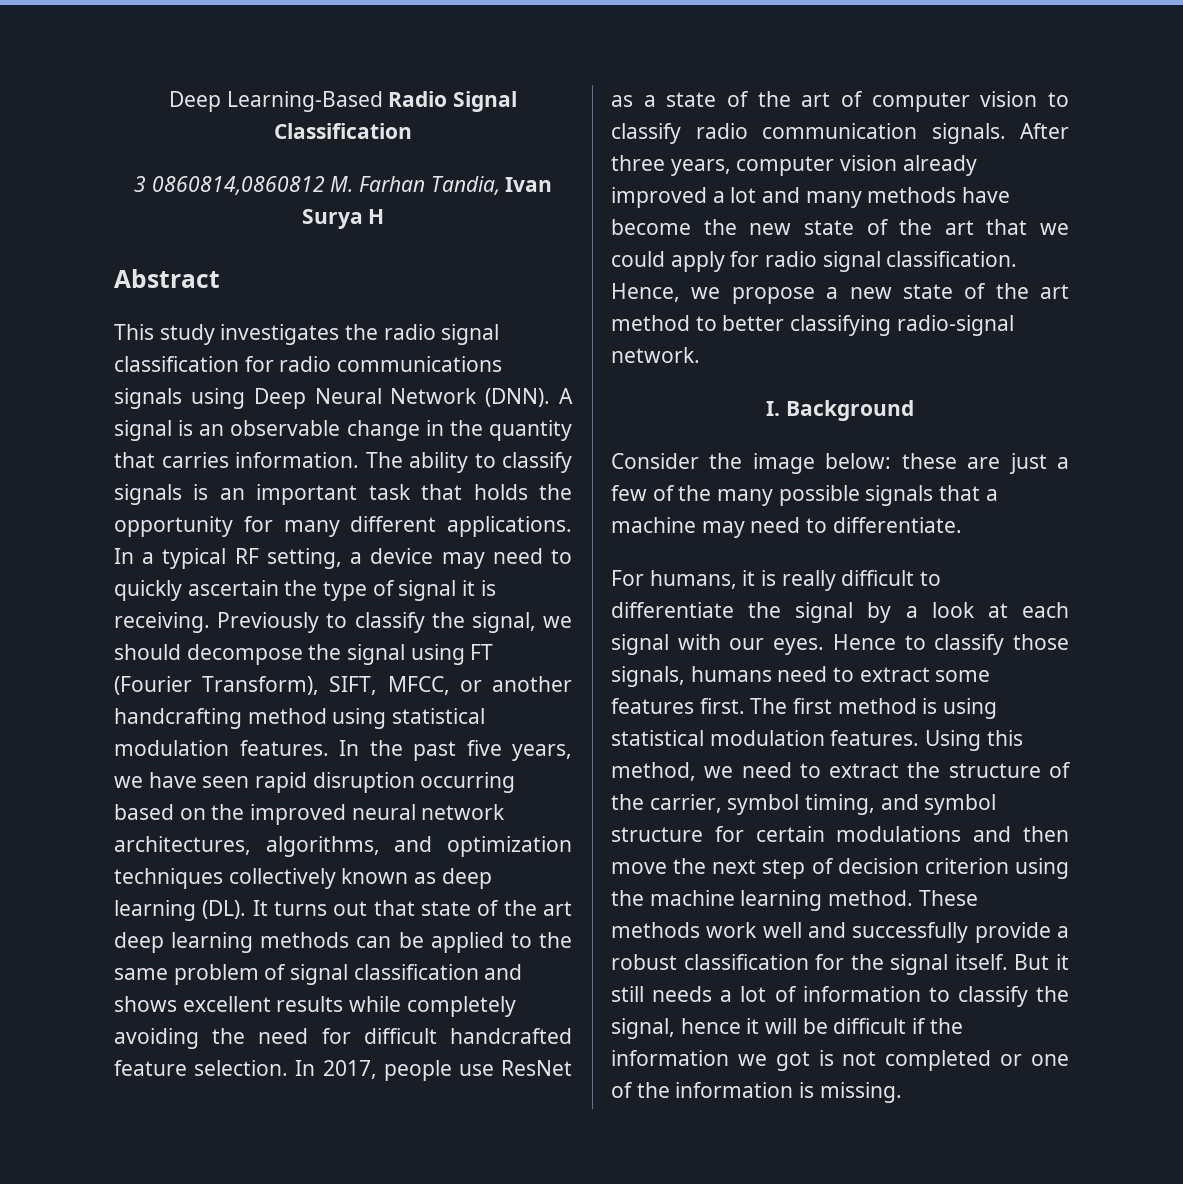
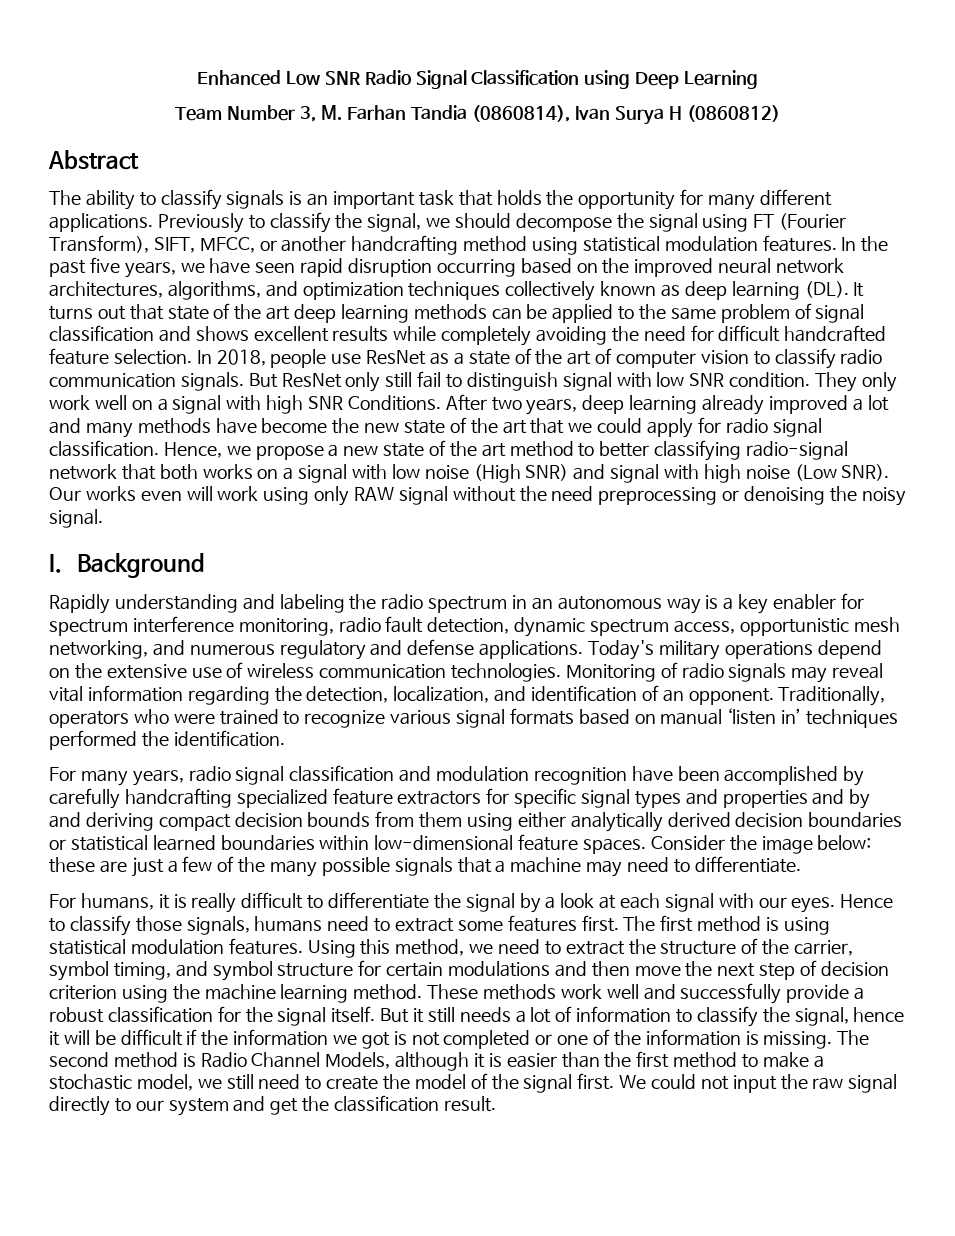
- Deep Learning-Based Radio Signal Classification
- 3 0860814,0860812 M. Farhan Tandia, Ivan Surya H
+ Enhanced Low SNR Radio Signal Classification using Deep Learning
+ Team Number 3, M. Farhan Tandia (0860814), Ivan Surya H (0860812)
- This study investigates the radio signal classification for radio communications signals using Deep Neural Network (DNN). A signal is an observable change in the quantity that carries information.
- In a typical RF setting, a device may need to quickly ascertain the type of signal it is receiving.
- In 2017, people use ResNet as a state of the art of computer vision to classify radio communication signals.
+ In 2018, people use ResNet as a state of the art of computer vision to classify radio communication signals.
- After three years, computer vision already improved a lot and many methods have become the new state of the art that we could apply for radio signal classification.
+ But ResNet only still fail to distinguish signal with low SNR condition. They only work well on a signal with high SNR Conditions. After two years, deep learning already improved a lot and many methods have become the new state of the art that we could apply for radio signal classification.
- Hence, we propose a new state of the art method to better classifying radio-signal network.
+ Hence, we propose a new state of the art method to better classifying radio-signal network that both works on a signal with low noise (High SNR) and signal with high noise (Low SNR). Our works even will work using only RAW signal without the need preprocessing or denoising the noisy signal.
  I. Background
- Consider the image below: these are just a few of the many possible signals that a machine may need to differentiate.
+ Rapidly understanding and labeling the radio spectrum in an autonomous way is a key enabler for spectrum interference monitoring, radio fault detection, dynamic spectrum access, opportunistic mesh networking, and numerous regulatory and defense applications. Today's military operations depend on the extensive use of wireless communication technologies. Monitoring of radio signals may reveal vital information regarding the detection, localization, and identification of an opponent. Traditionally, operators who were trained to recognize various signal formats based on manual ‘listen in’ techniques performed the identification.
+ For many years, radio signal classification and modulation recognition have been accomplished by carefully handcrafting specialized feature extractors for specific signal types and properties and by and deriving compact decision bounds from them using either analytically derived decision boundaries or statistical learned boundaries within low-dimensional feature spaces. Consider the image below: these are just a few of the many possible signals that a machine may need to differentiate.
+ The second method is Radio Channel Models, although it is easier than the first method to make a stochastic model, we still need to create the model of the signal first. We could not input the raw signal directly to our system and get the classification result.

